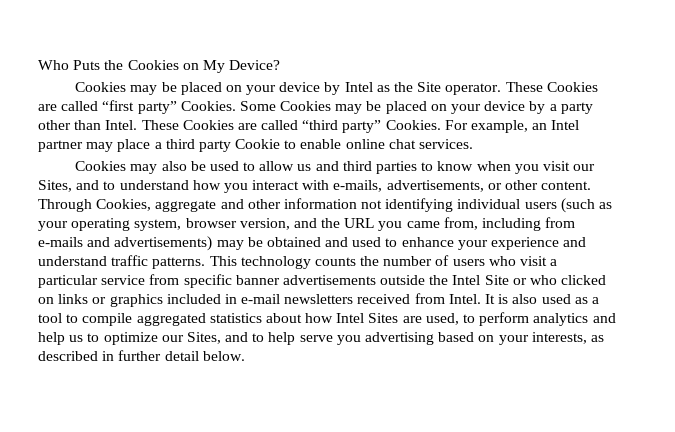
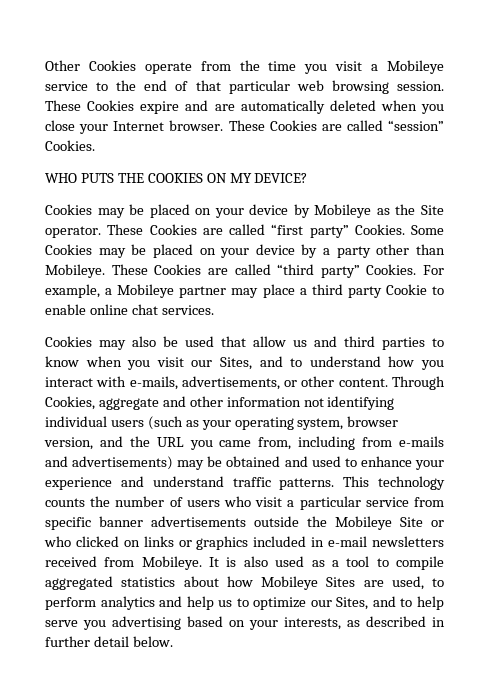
- Who Puts the Cookies on My Device?
- Cookies may be placed on your device by Intel as the Site operator.
+ Other Cookies operate from the time you visit a Mobileye service to the end of that particular web browsing session. These Cookies expire and are automatically deleted when you close your Internet browser. These Cookies are called “session” Cookies.
+ WHO PUTS THE COOKIES ON MY DEVICE?
+ Cookies may be placed on your device by Mobileye as the Site operator.
- Some Cookies may be placed on your device by a party other than Intel.
+ Some Cookies may be placed on your device by a party other than Mobileye.
- For example, an Intel partner may place a third party Cookie to enable online chat services.
+ For example, a Mobileye partner may place a third party Cookie to enable online chat services.
- Cookies may also be used to allow us and third parties to know when you visit our Sites, and to understand how you interact with e-mails, advertisements, or other content.
+ Cookies may also be used that allow us and third parties to know when you visit our Sites, and to understand how you interact with e-mails, advertisements, or other content.
- This technology counts the number of users who visit a particular service from specific banner advertisements outside the Intel Site or who clicked on links or graphics included in e-mail newsletters received from Intel.
+ This technology counts the number of users who visit a particular service from specific banner advertisements outside the Mobileye Site or who clicked on links or graphics included in e-mail newsletters received from Mobileye.
- It is also used as a tool to compile aggregated statistics about how Intel Sites are used, to perform analytics and help us to optimize our Sites, and to help serve you advertising based on your interests, as described in further detail below.
+ It is also used as a tool to compile aggregated statistics about how Mobileye Sites are used, to perform analytics and help us to optimize our Sites, and to help serve you advertising based on your interests, as described in further detail below.

